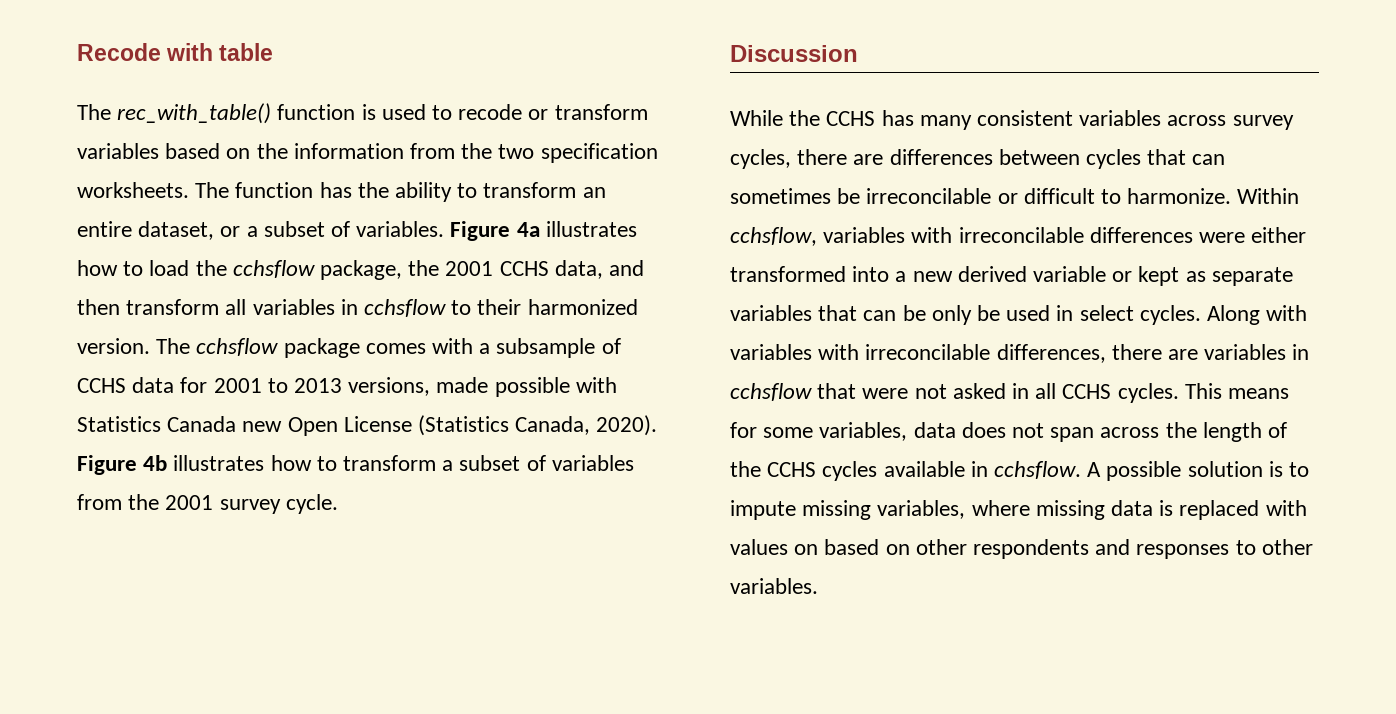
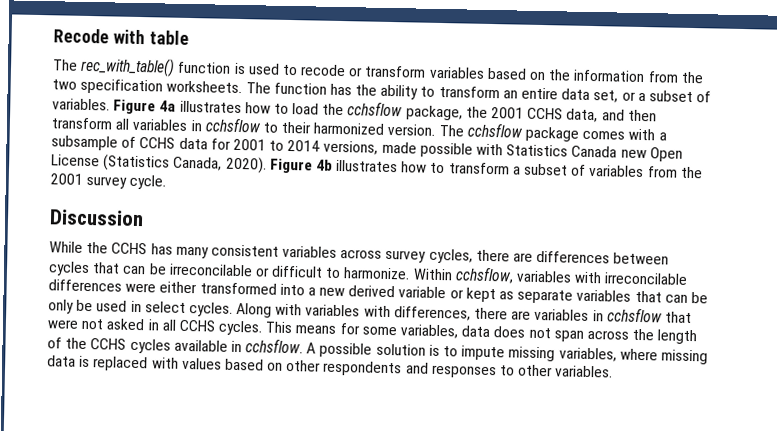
- The function has the ability to transform an entire dataset, or a subset of variables.
+ The function has the ability to transform an entire data set, or a subset of variables.
- The cchsflow package comes with a subsample of CCHS data for 2001 to 2013 versions, made possible with Statistics Canada new Open License (Statistics Canada, 2020).
+ The cchsflow package comes with a subsample of CCHS data for 2001 to 2014 versions, made possible with Statistics Canada new Open License (Statistics Canada, 2020).
- While the CCHS has many consistent variables across survey cycles, there are differences between cycles that can sometimes be irreconcilable or difficult to harmonize.
+ While the CCHS has many consistent variables across survey cycles, there are differences between cycles that can be irreconcilable or difficult to harmonize.
- Along with variables with irreconcilable differences, there are variables in cchsflow that were not asked in all CCHS cycles.
+ Along with variables with differences, there are variables in cchsflow that were not asked in all CCHS cycles.
- A possible solution is to impute missing variables, where missing data is replaced with values on based on other respondents and responses to other variables.
+ A possible solution is to impute missing variables, where missing data is replaced with values based on other respondents and responses to other variables.

